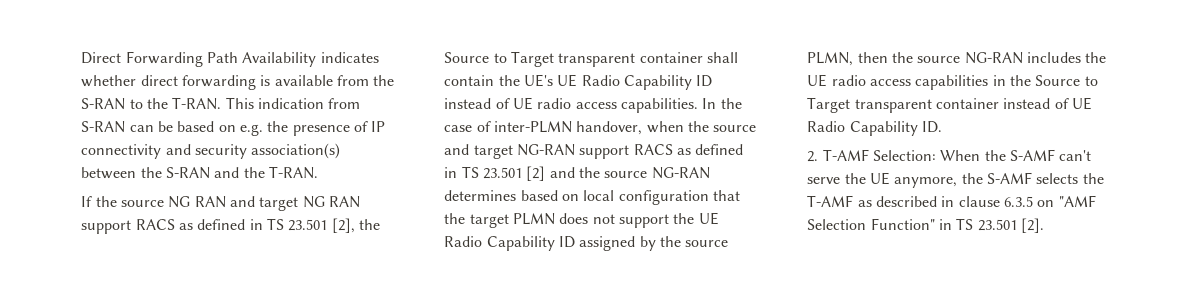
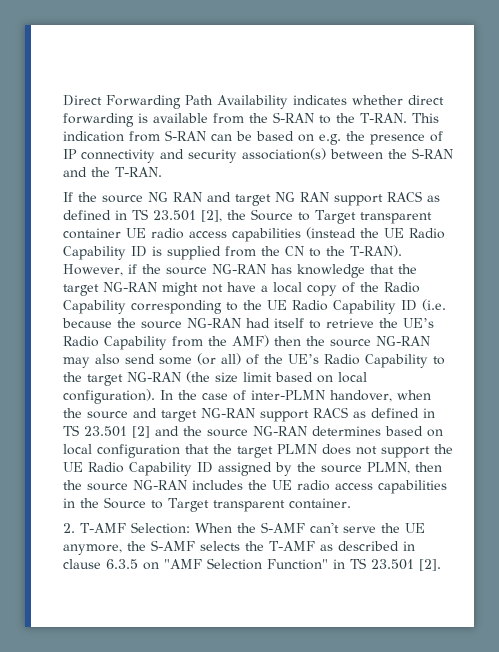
- If the source NG RAN and target NG RAN support RACS as defined in TS 23.501 [2], the Source to Target transparent container shall contain the UE's UE Radio Capability ID instead of UE radio access capabilities.
+ If the source NG RAN and target NG RAN support RACS as defined in TS 23.501 [2], the Source to Target transparent container UE radio access capabilities (instead the UE Radio Capability ID is supplied from the CN to the T-RAN). However, if the source NG-RAN has knowledge that the target NG-RAN might not have a local copy of the Radio Capability corresponding to the UE Radio Capability ID (i.e. because the source NG-RAN had itself to retrieve the UE’s Radio Capability from the AMF) then the source NG-RAN may also send some (or all) of the UE’s Radio Capability to the target NG-RAN (the size limit based on local configuration).
- In the case of inter-PLMN handover, when the source and target NG-RAN support RACS as defined in TS 23.501 [2] and the source NG-RAN determines based on local configuration that the target PLMN does not support the UE Radio Capability ID assigned by the source PLMN, then the source NG-RAN includes the UE radio access capabilities in the Source to Target transparent container instead of UE Radio Capability ID.
+ In the case of inter-PLMN handover, when the source and target NG-RAN support RACS as defined in TS 23.501 [2] and the source NG-RAN determines based on local configuration that the target PLMN does not support the UE Radio Capability ID assigned by the source PLMN, then the source NG-RAN includes the UE radio access capabilities in the Source to Target transparent container.

